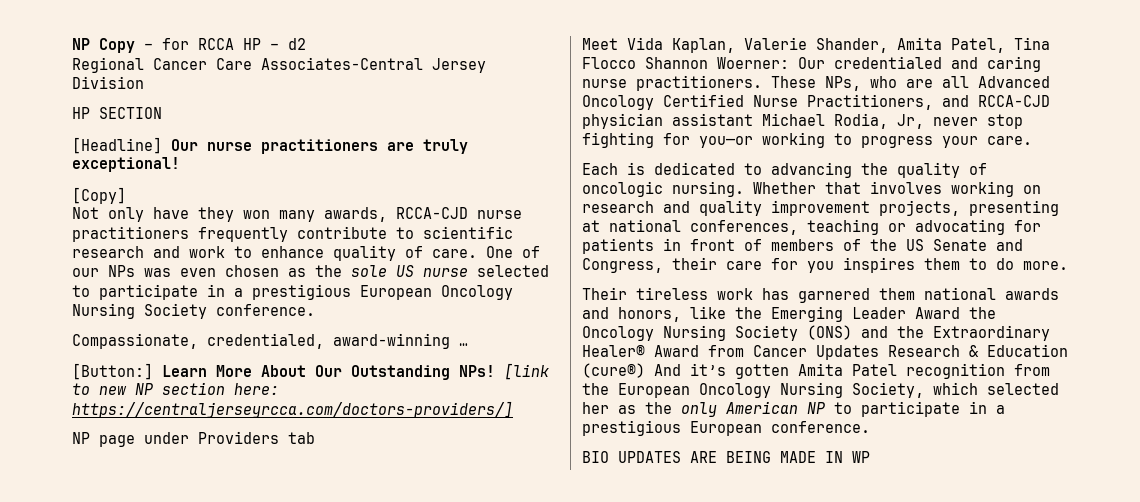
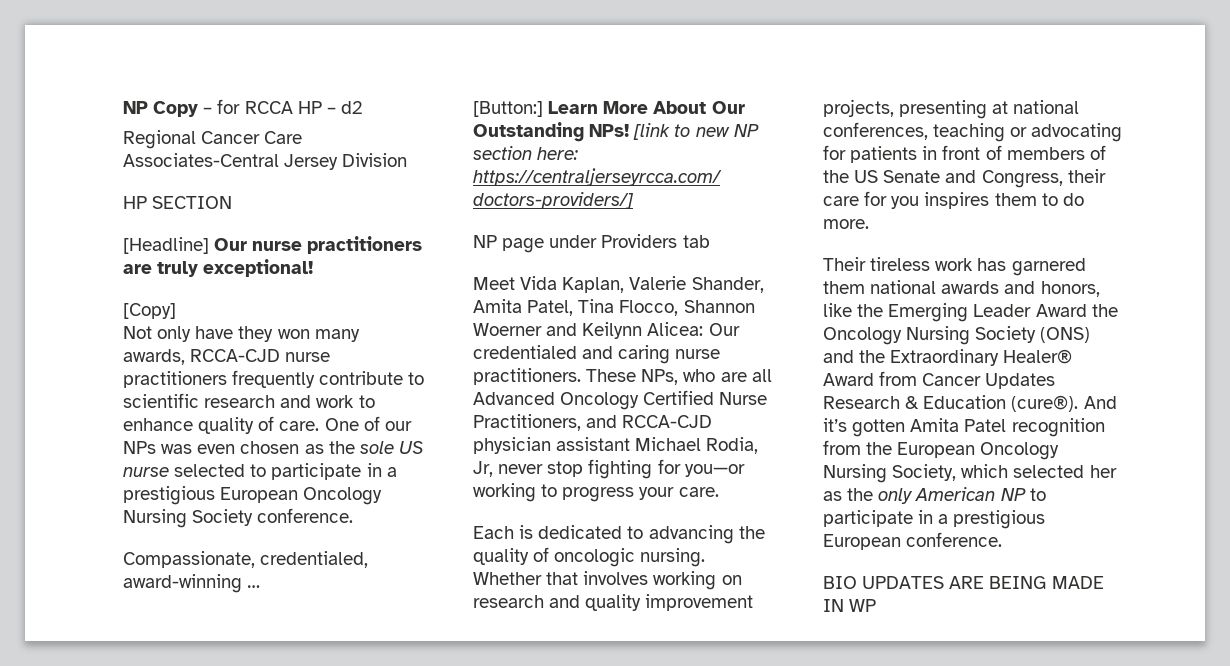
- Meet Vida Kaplan, Valerie Shander, Amita Patel, Tina Flocco Shannon Woerner: Our credentialed and caring nurse practitioners.
+ Meet Vida Kaplan, Valerie Shander, Amita Patel, Tina Flocco, Shannon Woerner and Keilynn Alicea: Our credentialed and caring nurse practitioners.
- Their tireless work has garnered them national awards and honors, like the Emerging Leader Award the Oncology Nursing Society (ONS) and the Extraordinary Healer® Award from Cancer Updates Research & Education (cure®) And it’s gotten Amita Patel recognition from the European Oncology Nursing Society, which selected her as the only American NP to participate in a prestigious European conference.
+ Their tireless work has garnered them national awards and honors, like the Emerging Leader Award the Oncology Nursing Society (ONS) and the Extraordinary Healer® Award from Cancer Updates Research & Education (cure®). And it’s gotten Amita Patel recognition from the European Oncology Nursing Society, which selected her as the only American NP to participate in a prestigious European conference.

